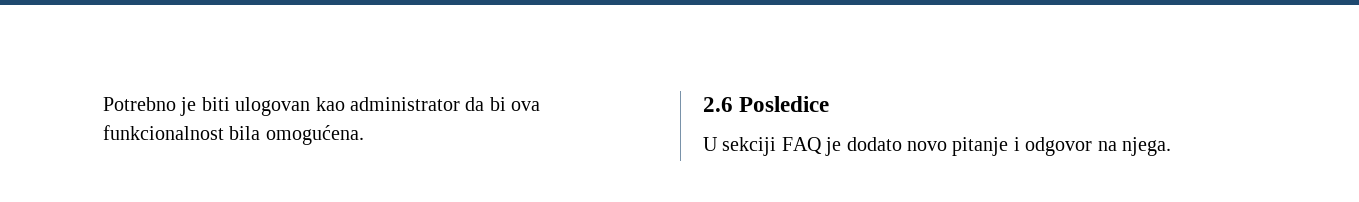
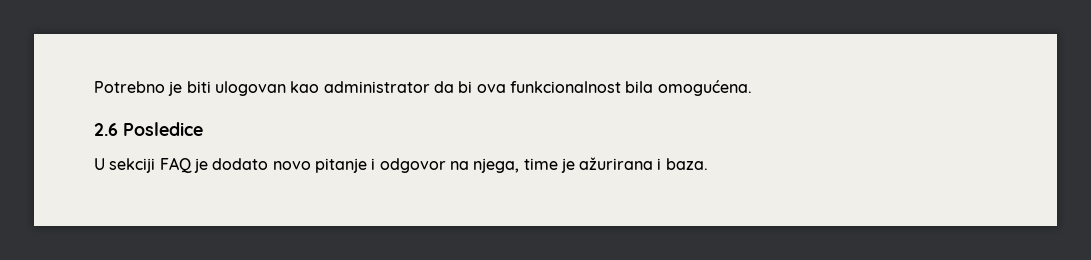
- U sekciji FAQ je dodato novo pitanje i odgovor na njega.
+ U sekciji FAQ je dodato novo pitanje i odgovor na njega, time je ažurirana i baza.

